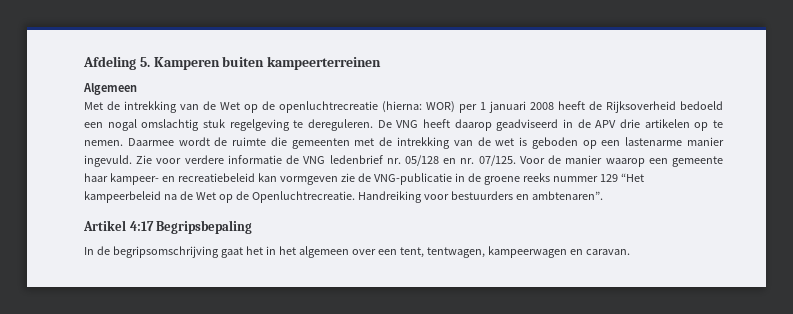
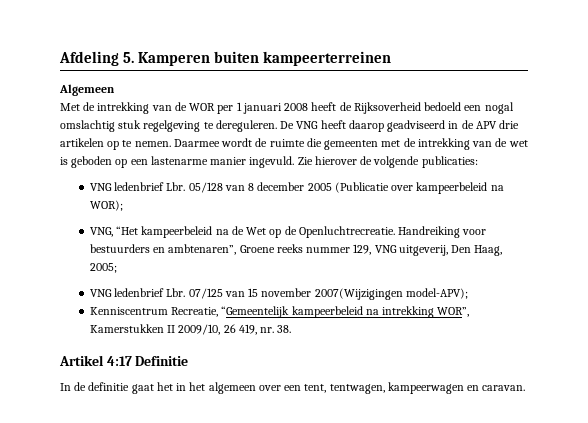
- Met de intrekking van de Wet op de openluchtrecreatie (hierna: WOR) per 1 januari 2008 heeft de Rijksoverheid bedoeld een nogal omslachtig stuk regelgeving te dereguleren.
+ Met de intrekking van de WOR per 1 januari 2008 heeft de Rijksoverheid bedoeld een nogal omslachtig stuk regelgeving te dereguleren.
- Zie voor verdere informatie de VNG ledenbrief nr. 05/128 en nr. 07/125. Voor de manier waarop een gemeente haar kampeer- en recreatiebeleid kan vormgeven zie de VNG-publicatie in de groene reeks nummer 129 “Het kampeerbeleid na de Wet op de Openluchtrecreatie.
+ Zie hierover de volgende publicaties:
+ VNG ledenbrief Lbr. 05/128 van 8 december 2005 (Publicatie over kampeerbeleid na WOR);
+ VNG, “Het kampeerbeleid na de Wet op de Openluchtrecreatie.
- Handreiking voor bestuurders en ambtenaren”.
+ Handreiking voor bestuurders en ambtenaren”, Groene reeks nummer 129, VNG uitgeverij, Den Haag, 2005;
+ VNG ledenbrief Lbr. 07/125 van 15 november 2007(Wijzigingen model-APV);
+ Kenniscentrum Recreatie, “Gemeentelijk kampeerbeleid na intrekking WOR”, Kamerstukken II 2009/10, 26 419, nr. 38.
- Artikel 4:17 Begripsbepaling
+ Artikel 4:17 Definitie
- In de begripsomschrijving gaat het in het algemeen over een tent, tentwagen, kampeerwagen en caravan.
+ In de definitie gaat het in het algemeen over een tent, tentwagen, kampeerwagen en caravan.

